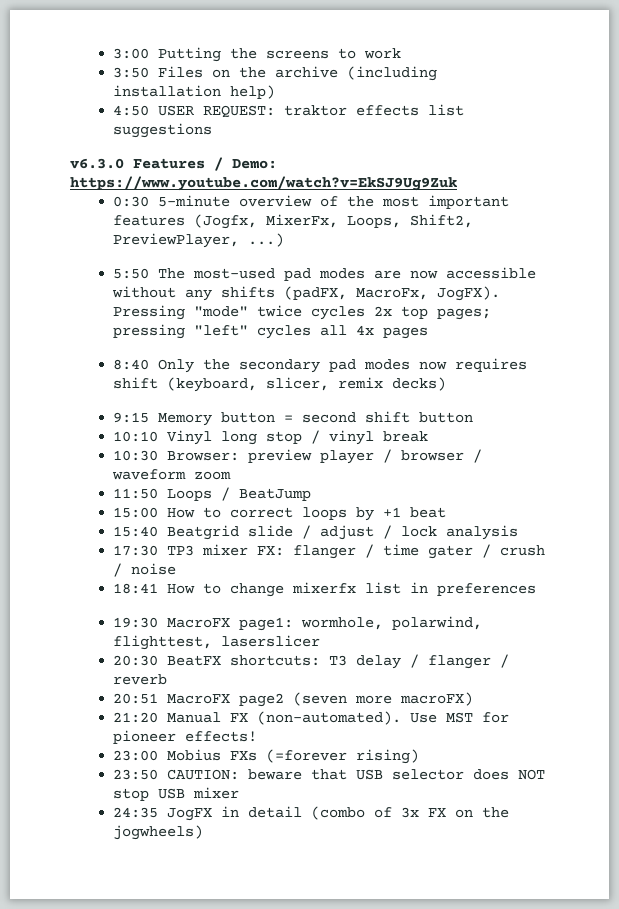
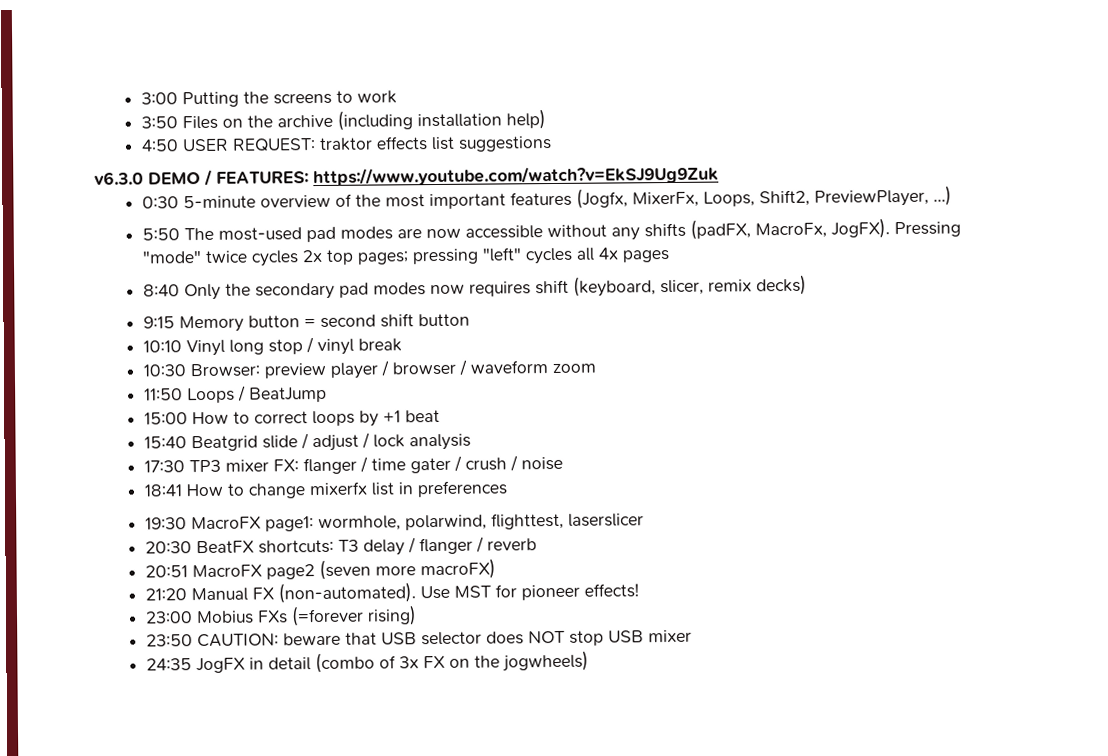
- v6.3.0 Features / Demo: https://www.youtube.com/watch?v=EkSJ9Ug9Zuk
+ v6.3.0 DEMO / FEATURES: https://www.youtube.com/watch?v=EkSJ9Ug9Zuk

